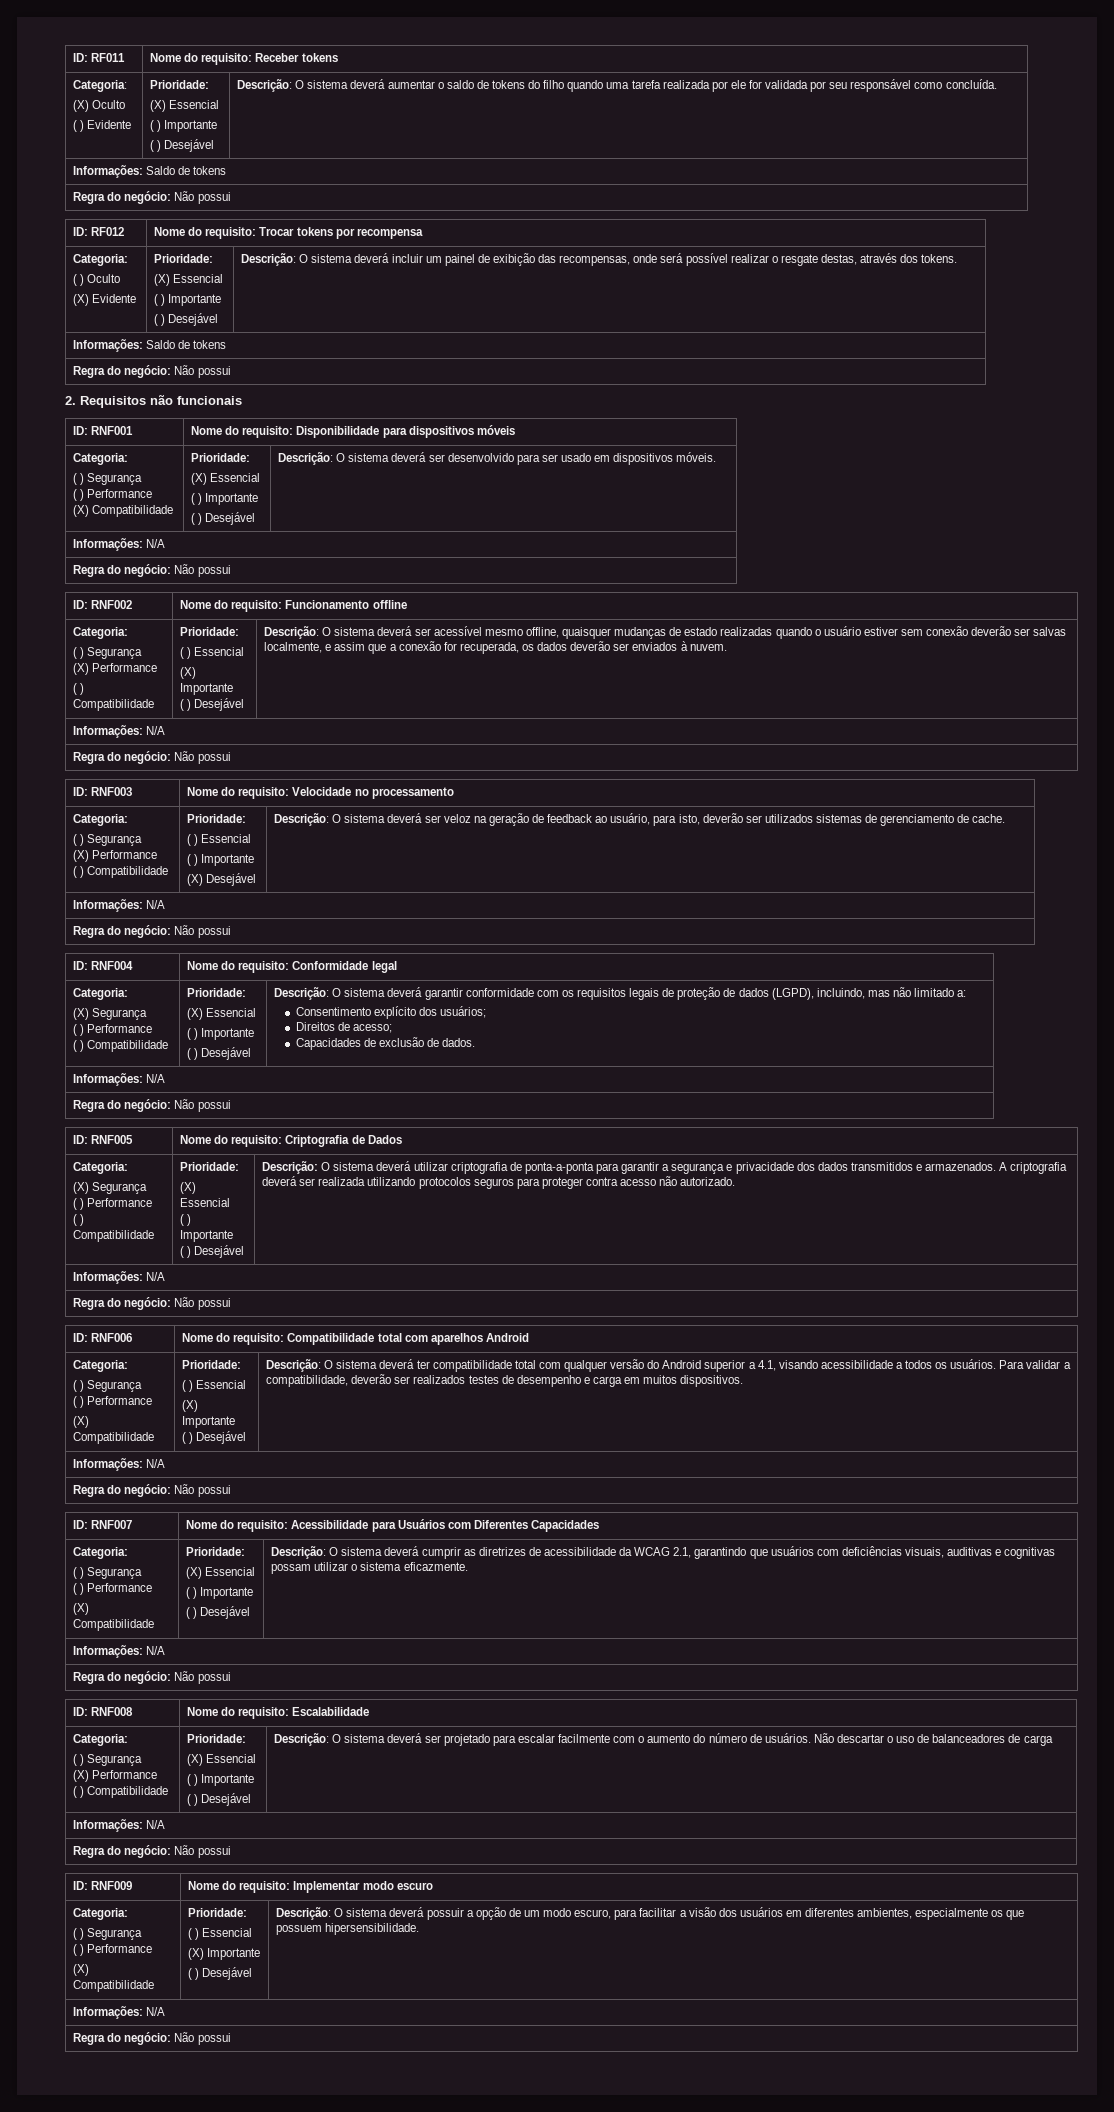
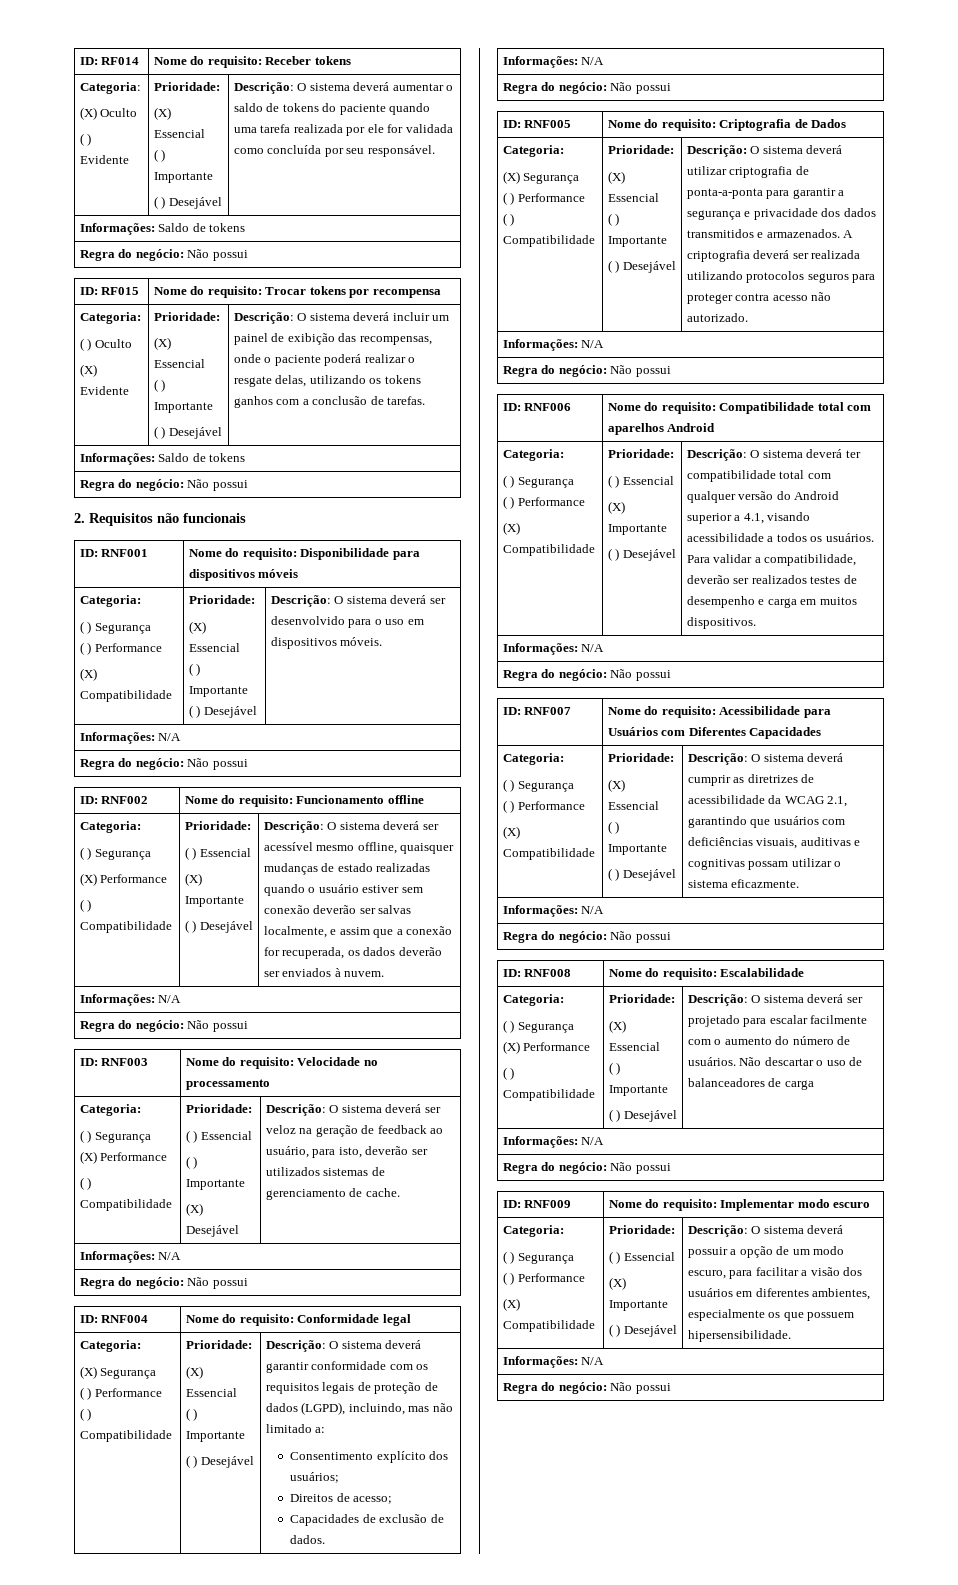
- ID: RF011 | Nome do requisito: Receber tokens
+ ID: RF014 | Nome do requisito: Receber tokens
  Categoria:
  (X) Oculto
  ( ) Evidente | Prioridade:
  (X) Essencial
  ( ) Importante
- ( ) Desejável | Descrição: O sistema deverá aumentar o saldo de tokens do filho quando uma tarefa realizada por ele for validada por seu responsável como concluída.
+ ( ) Desejável | Descrição: O sistema deverá aumentar o saldo de tokens do paciente quando uma tarefa realizada por ele for validada como concluída por seu responsável.
- ID: RF012 | Nome do requisito: Trocar tokens por recompensa
+ ID: RF015 | Nome do requisito: Trocar tokens por recompensa
- Descrição: O sistema deverá incluir um painel de exibição das recompensas, onde será possível realizar o resgate destas, através dos tokens.
+ Descrição: O sistema deverá incluir um painel de exibição das recompensas, onde o paciente poderá realizar o resgate delas, utilizando os tokens ganhos com a conclusão de tarefas.
  ID: RNF001 | Nome do requisito: Disponibilidade para dispositivos móveis
  Categoria:
  ( ) Segurança
  ( ) Performance
  (X) Compatibilidade | Prioridade:
  (X) Essencial
  ( ) Importante
- ( ) Desejável | Descrição: O sistema deverá ser desenvolvido para ser usado em dispositivos móveis.
+ ( ) Desejável | Descrição: O sistema deverá ser desenvolvido para o uso em dispositivos móveis.

